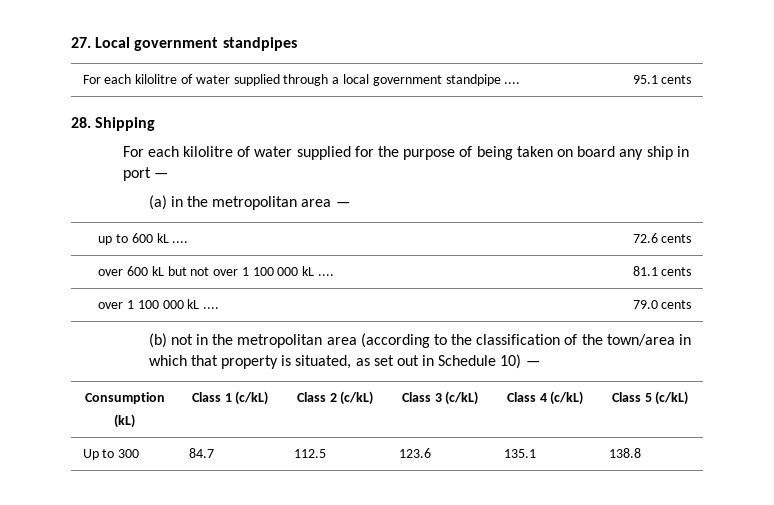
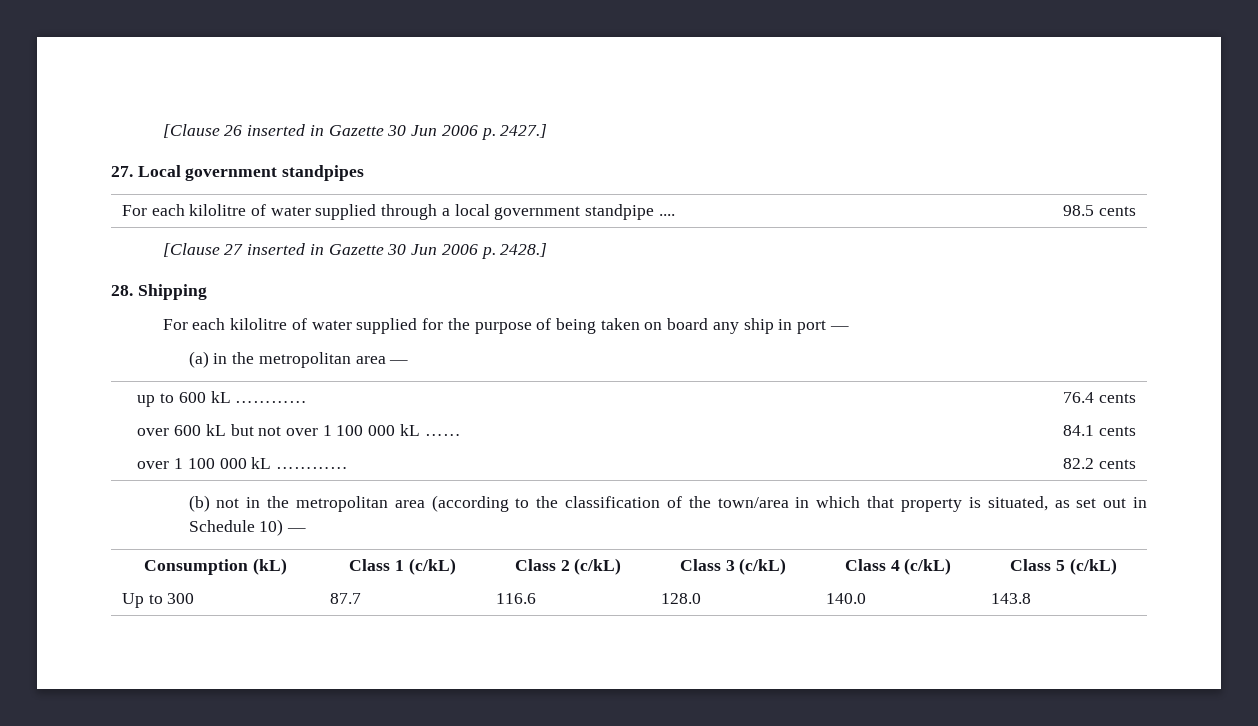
+ [Clause 26 inserted in Gazette 30 Jun 2006 p. 2427.]
- For each kilolitre of water supplied through a local government standpipe .... | 95.1 cents
+ For each kilolitre of water supplied through a local government standpipe .... | 98.5 cents
+ [Clause 27 inserted in Gazette 30 Jun 2006 p. 2428.]
- up to 600 kL .... | 72.6 cents
+ up to 600 kL ………… | 76.4 cents
- over 600 kL but not over 1 100 000 kL .... | 81.1 cents
+ over 600 kL but not over 1 100 000 kL …… | 84.1 cents
- over 1 100 000 kL .... | 79.0 cents
+ over 1 100 000 kL ………… | 82.2 cents
- Consumption
- (kL) | Class 1 (c/kL) | Class 2 (c/kL) | Class 3 (c/kL) | Class 4 (c/kL) | Class 5 (c/kL)
+ Consumption (kL) | Class 1 (c/kL) | Class 2 (c/kL) | Class 3 (c/kL) | Class 4 (c/kL) | Class 5 (c/kL)
- Up to 300 | 84.7 | 112.5 | 123.6 | 135.1 | 138.8
+ Up to 300 | 87.7 | 116.6 | 128.0 | 140.0 | 143.8

